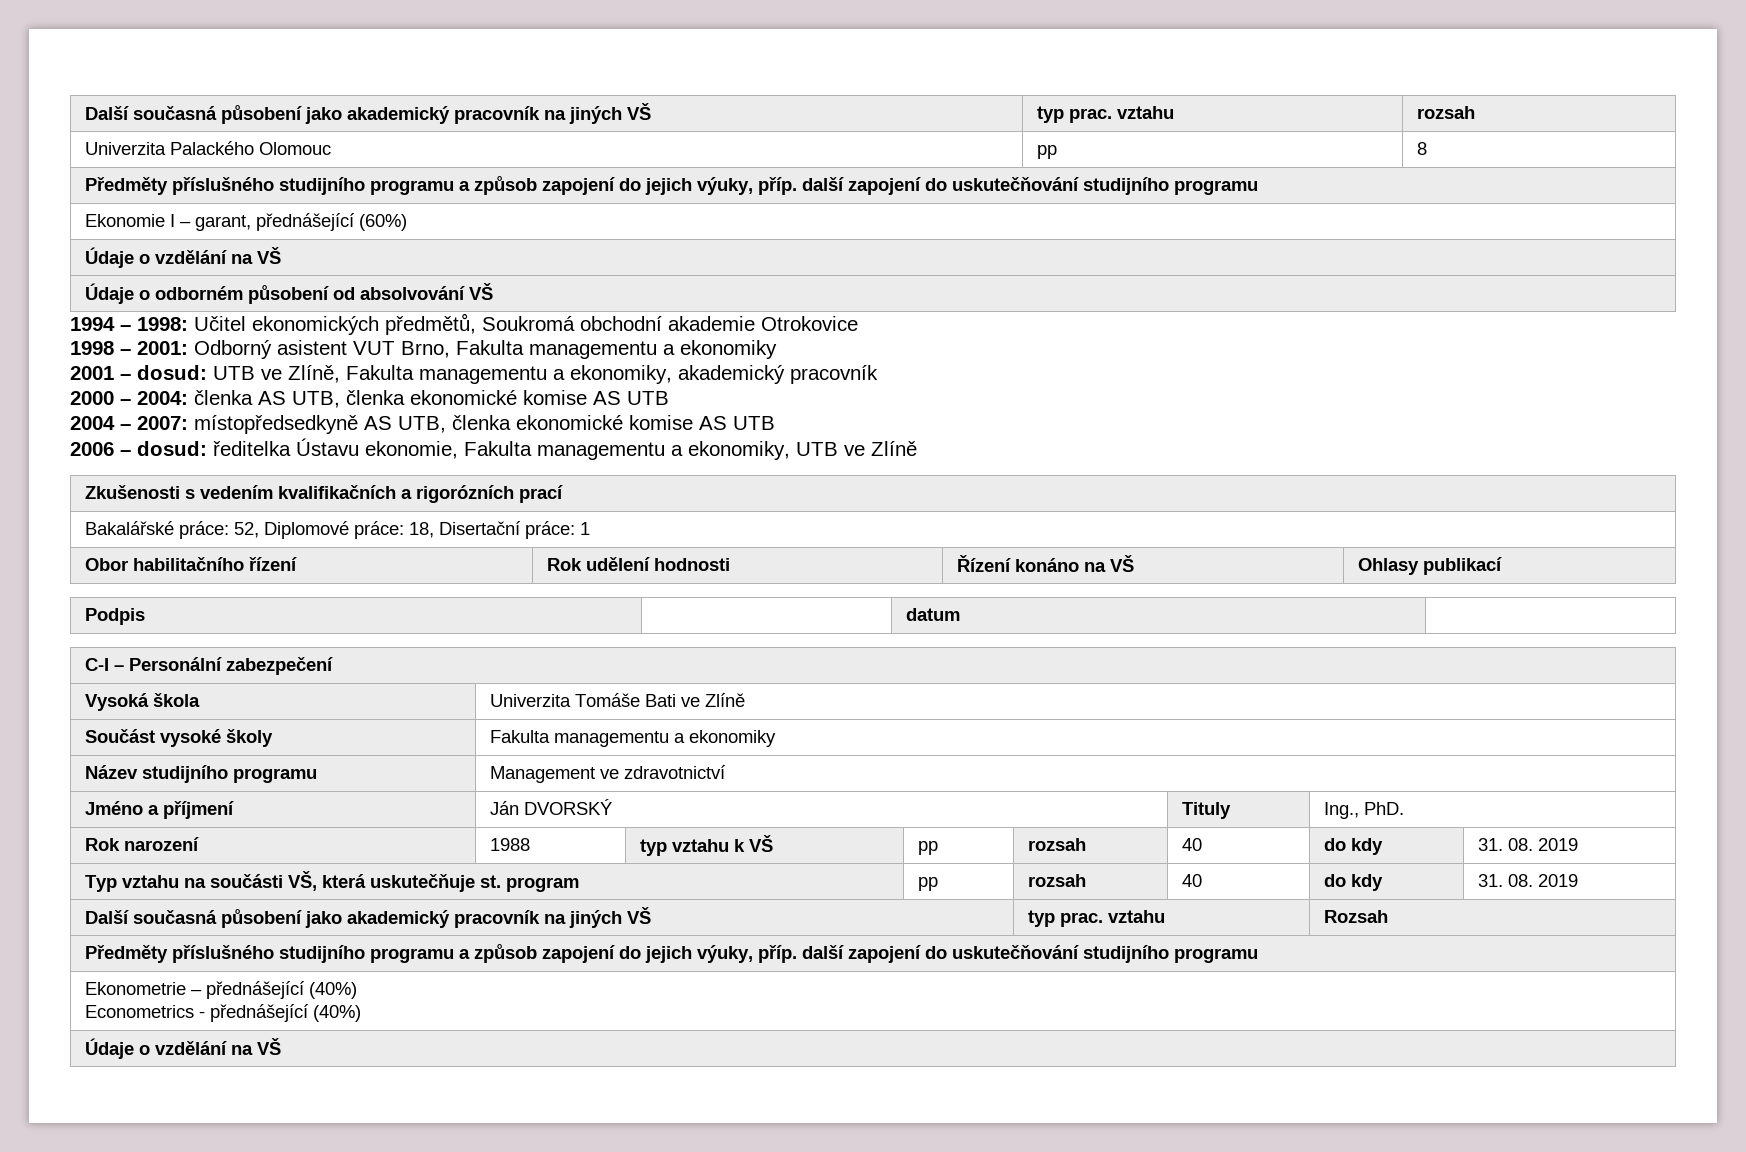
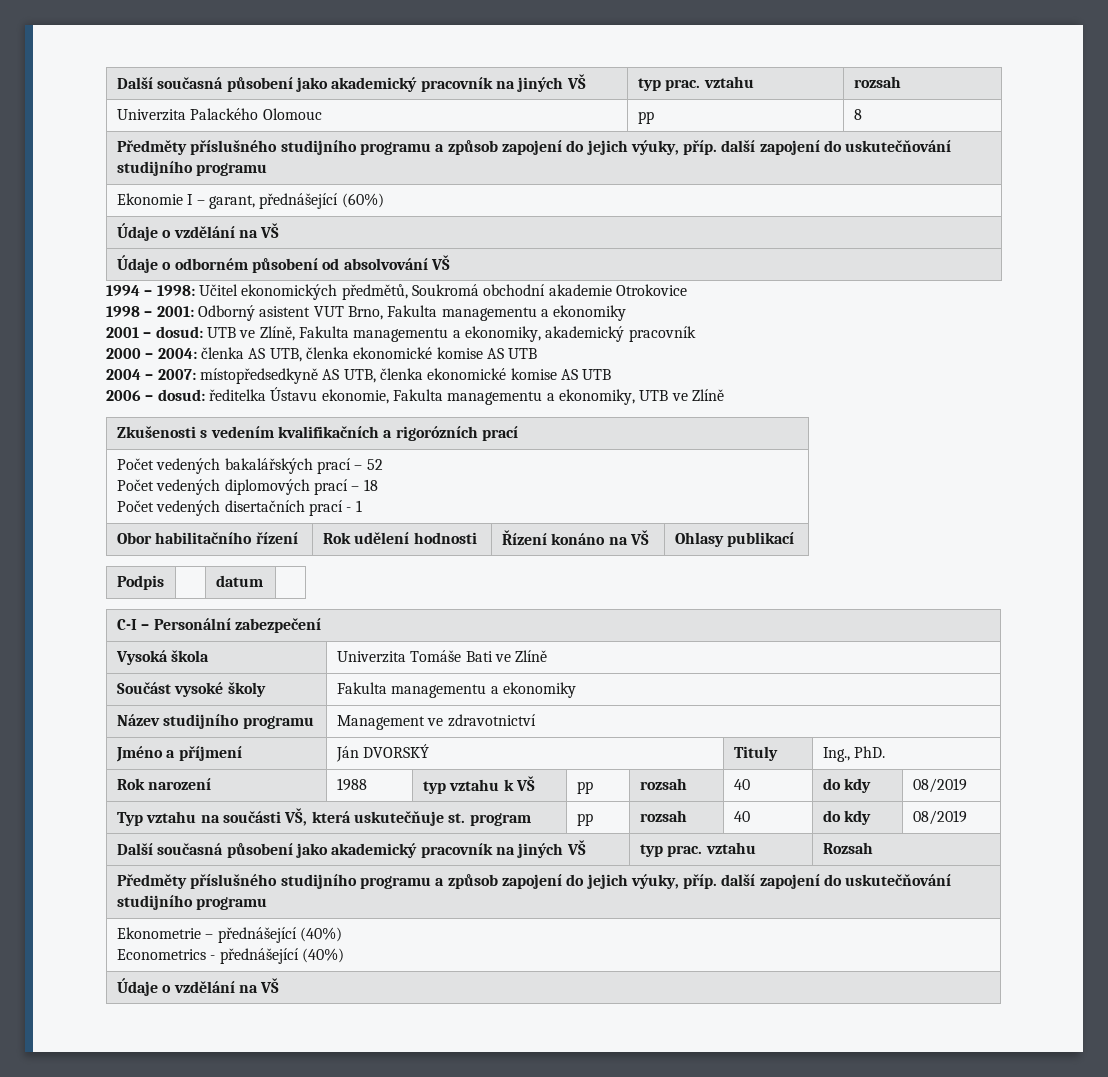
- Bakalářské práce: 52, Diplomové práce: 18, Disertační práce: 1
+ Počet vedených bakalářských prací – 52
+ Počet vedených diplomových prací – 18
+ Počet vedených disertačních prací - 1
- Rok narození | 1988 | typ vztahu k VŠ | pp | rozsah | 40 | do kdy | 31. 08. 2019
+ Rok narození | 1988 | typ vztahu k VŠ | pp | rozsah | 40 | do kdy | 08/2019
- Typ vztahu na součásti VŠ, která uskutečňuje st. program | pp | rozsah | 40 | do kdy | 31. 08. 2019
+ Typ vztahu na součásti VŠ, která uskutečňuje st. program | pp | rozsah | 40 | do kdy | 08/2019

